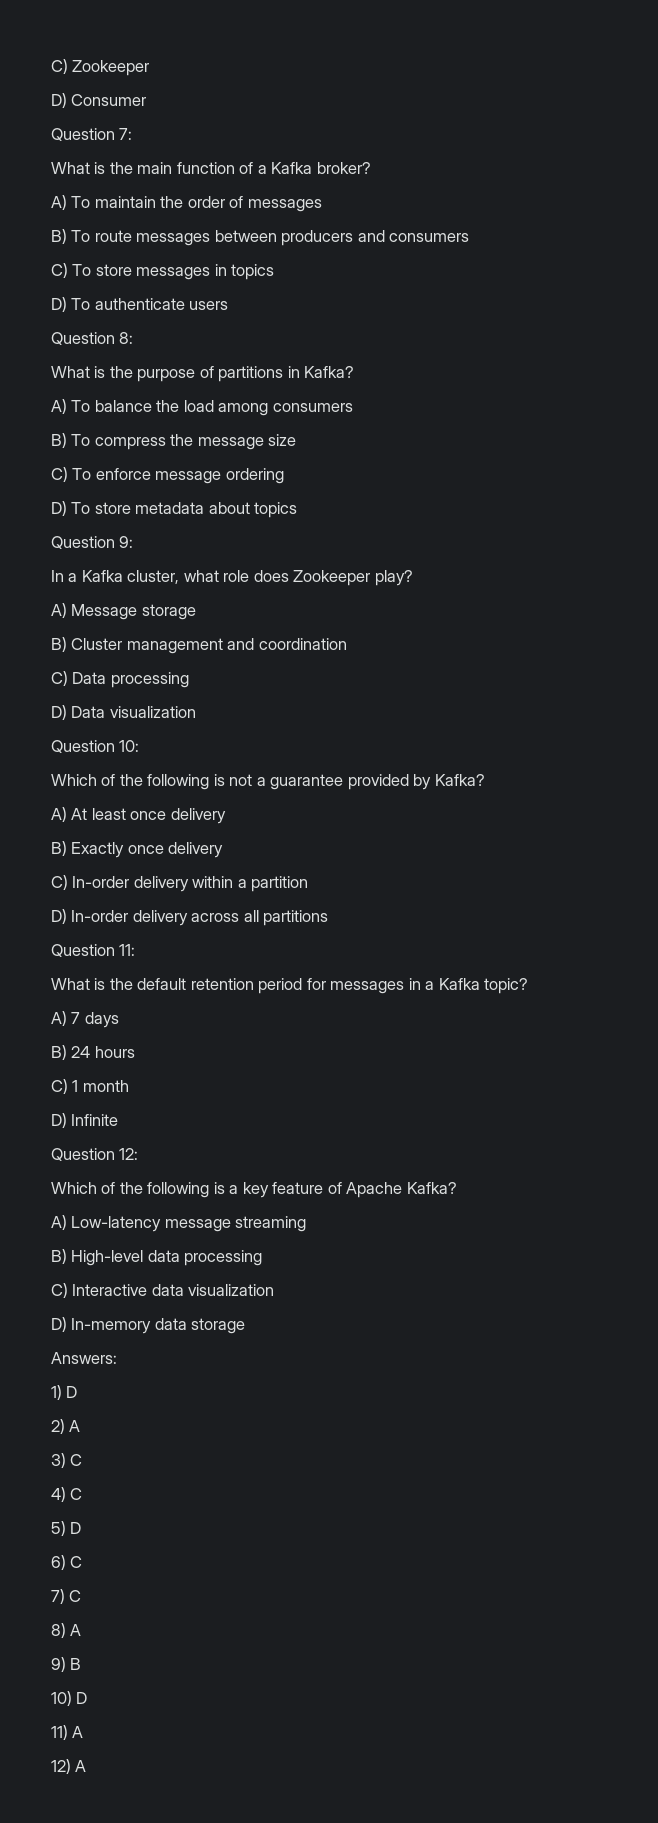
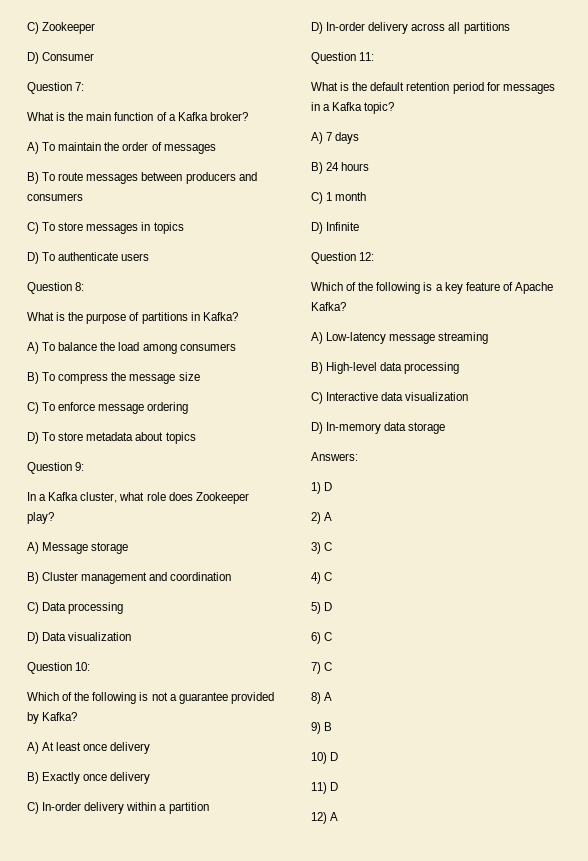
- 11) A
+ 11) D

